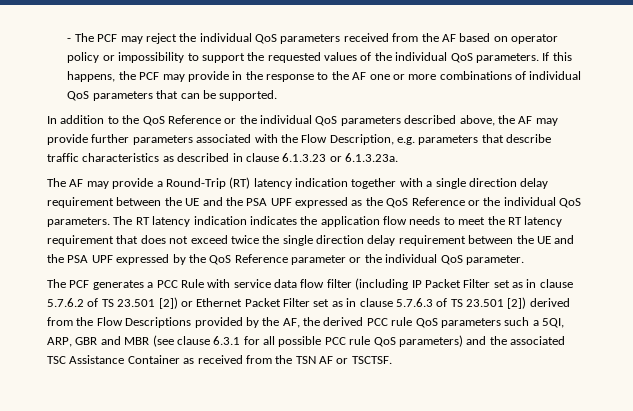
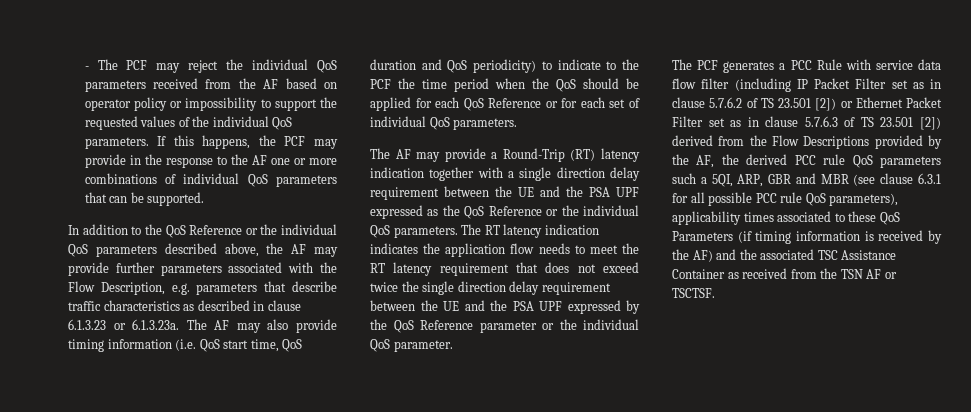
- In addition to the QoS Reference or the individual QoS parameters described above, the AF may provide further parameters associated with the Flow Description, e.g. parameters that describe traffic characteristics as described in clause 6.1.3.23 or 6.1.3.23a.
+ In addition to the QoS Reference or the individual QoS parameters described above, the AF may provide further parameters associated with the Flow Description, e.g. parameters that describe traffic characteristics as described in clause 6.1.3.23 or 6.1.3.23a. The AF may also provide timing information (i.e. QoS start time, QoS duration and QoS periodicity) to indicate to the PCF the time period when the QoS should be applied for each QoS Reference or for each set of individual QoS parameters.
- The PCF generates a PCC Rule with service data flow filter (including IP Packet Filter set as in clause 5.7.6.2 of TS 23.501 [2]) or Ethernet Packet Filter set as in clause 5.7.6.3 of TS 23.501 [2]) derived from the Flow Descriptions provided by the AF, the derived PCC rule QoS parameters such a 5QI, ARP, GBR and MBR (see clause 6.3.1 for all possible PCC rule QoS parameters) and the associated TSC Assistance Container as received from the TSN AF or TSCTSF.
+ The PCF generates a PCC Rule with service data flow filter (including IP Packet Filter set as in clause 5.7.6.2 of TS 23.501 [2]) or Ethernet Packet Filter set as in clause 5.7.6.3 of TS 23.501 [2]) derived from the Flow Descriptions provided by the AF, the derived PCC rule QoS parameters such a 5QI, ARP, GBR and MBR (see clause 6.3.1 for all possible PCC rule QoS parameters), applicability times associated to these QoS Parameters (if timing information is received by the AF) and the associated TSC Assistance Container as received from the TSN AF or TSCTSF.

